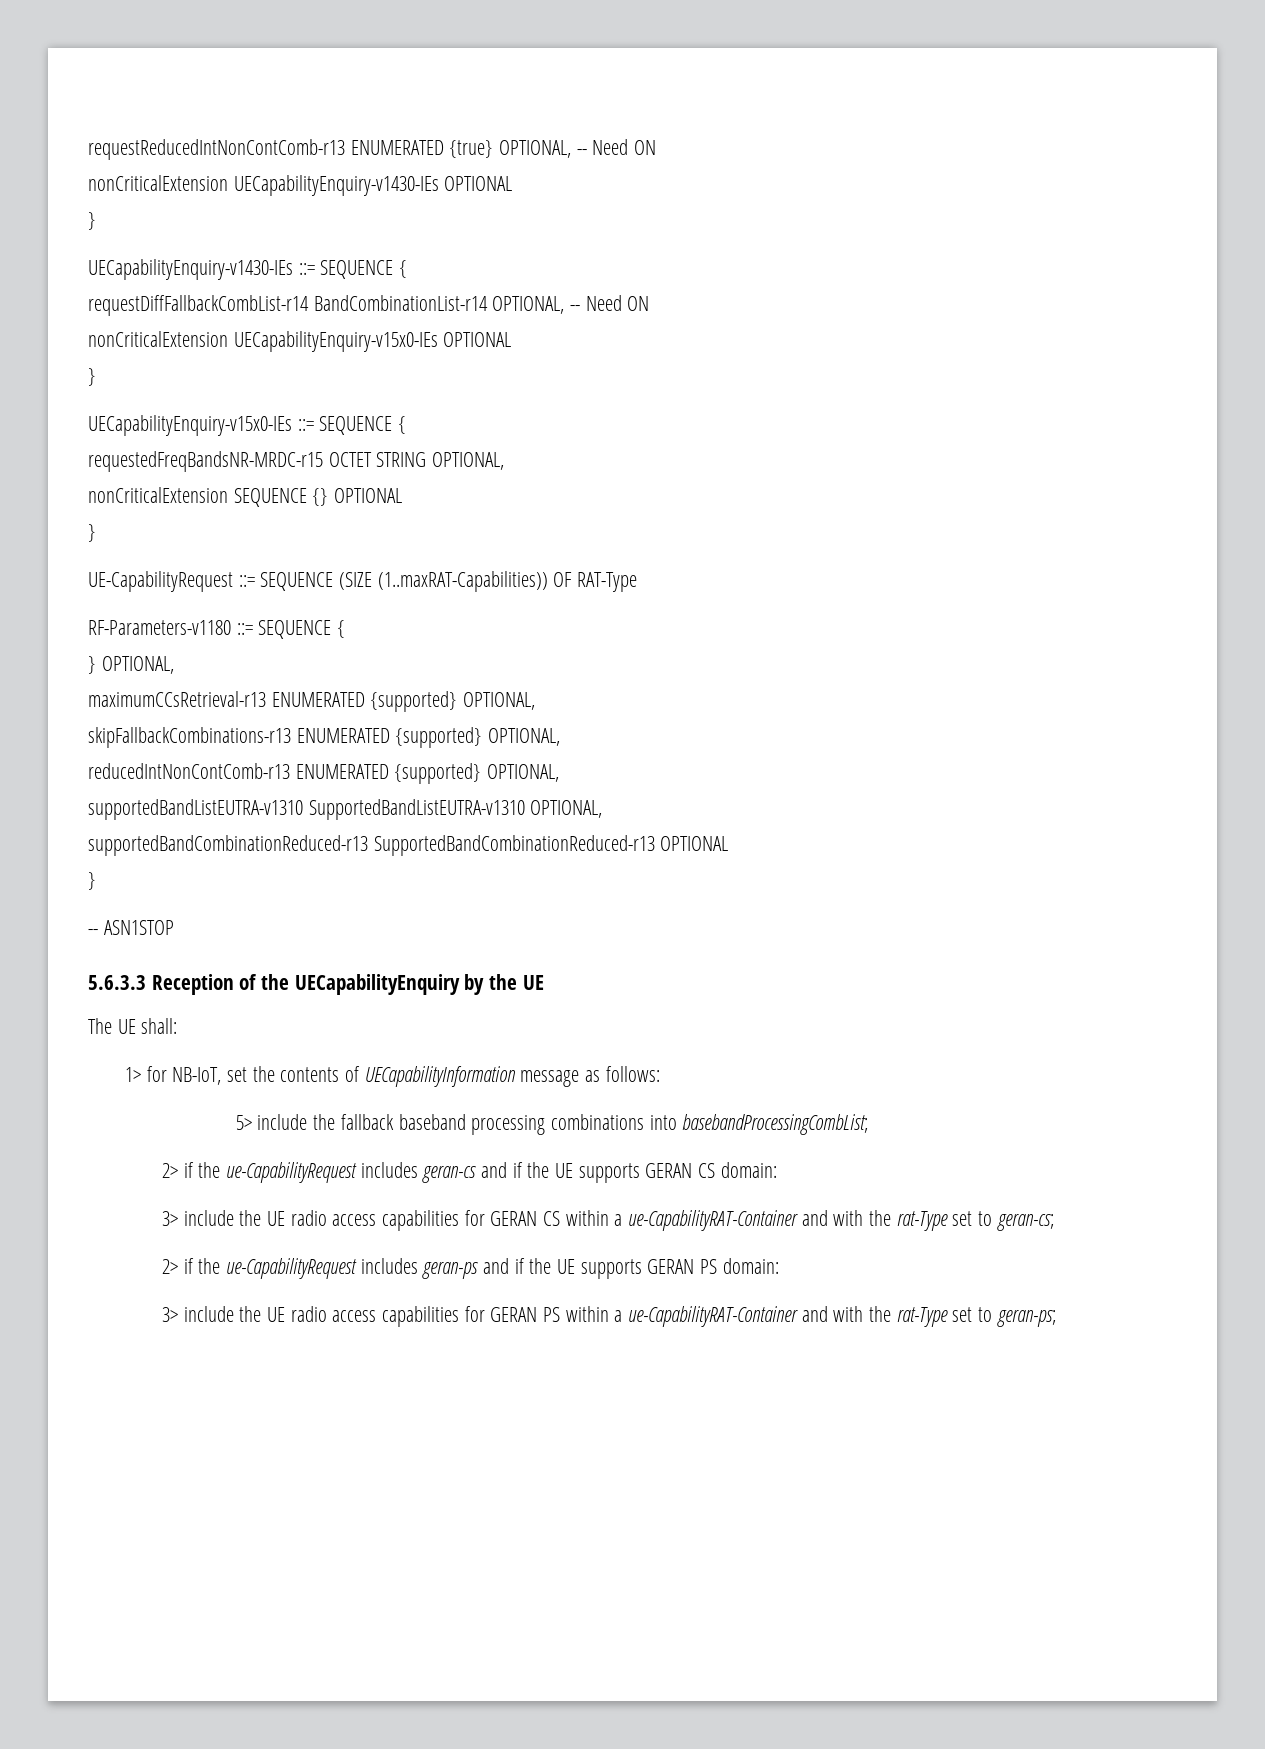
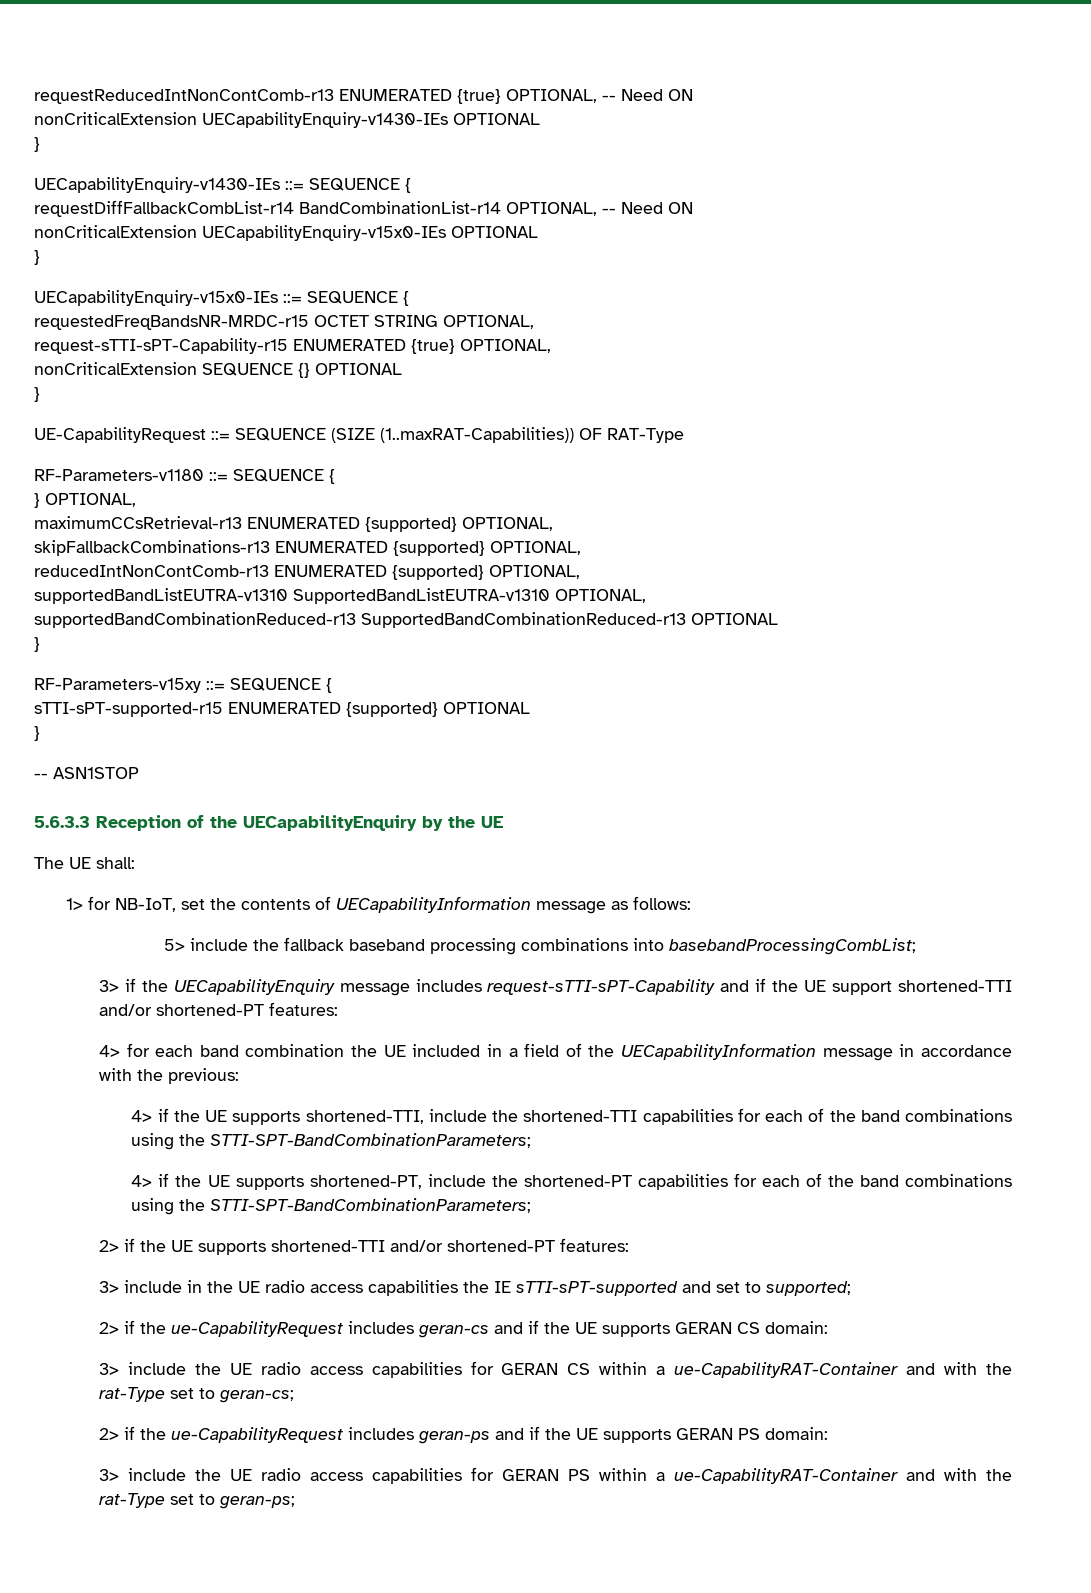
+ request-sTTI-sPT-Capability-r15 ENUMERATED {true} OPTIONAL,
+ RF-Parameters-v15xy ::= SEQUENCE {
+ sTTI-sPT-supported-r15 ENUMERATED {supported} OPTIONAL
+ }
+ 3> if the UECapabilityEnquiry message includes request-sTTI-sPT-Capability and if the UE support shortened-TTI and/or shortened-PT features:
+ 4> for each band combination the UE included in a field of the UECapabilityInformation message in accordance with the previous:
+ 4> if the UE supports shortened-TTI, include the shortened-TTI capabilities for each of the band combinations using the STTI-SPT-BandCombinationParameters;
+ 4> if the UE supports shortened-PT, include the shortened-PT capabilities for each of the band combinations using the STTI-SPT-BandCombinationParameters;
+ 2> if the UE supports shortened-TTI and/or shortened-PT features:
+ 3> include in the UE radio access capabilities the IE sTTI-sPT-supported and set to supported;

